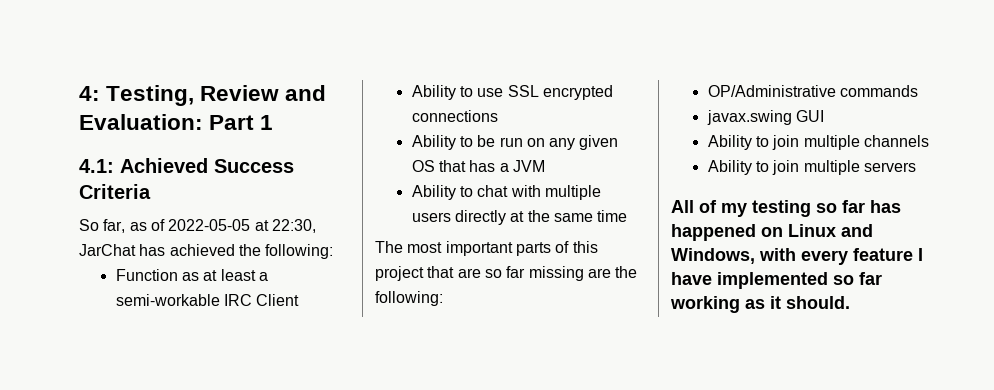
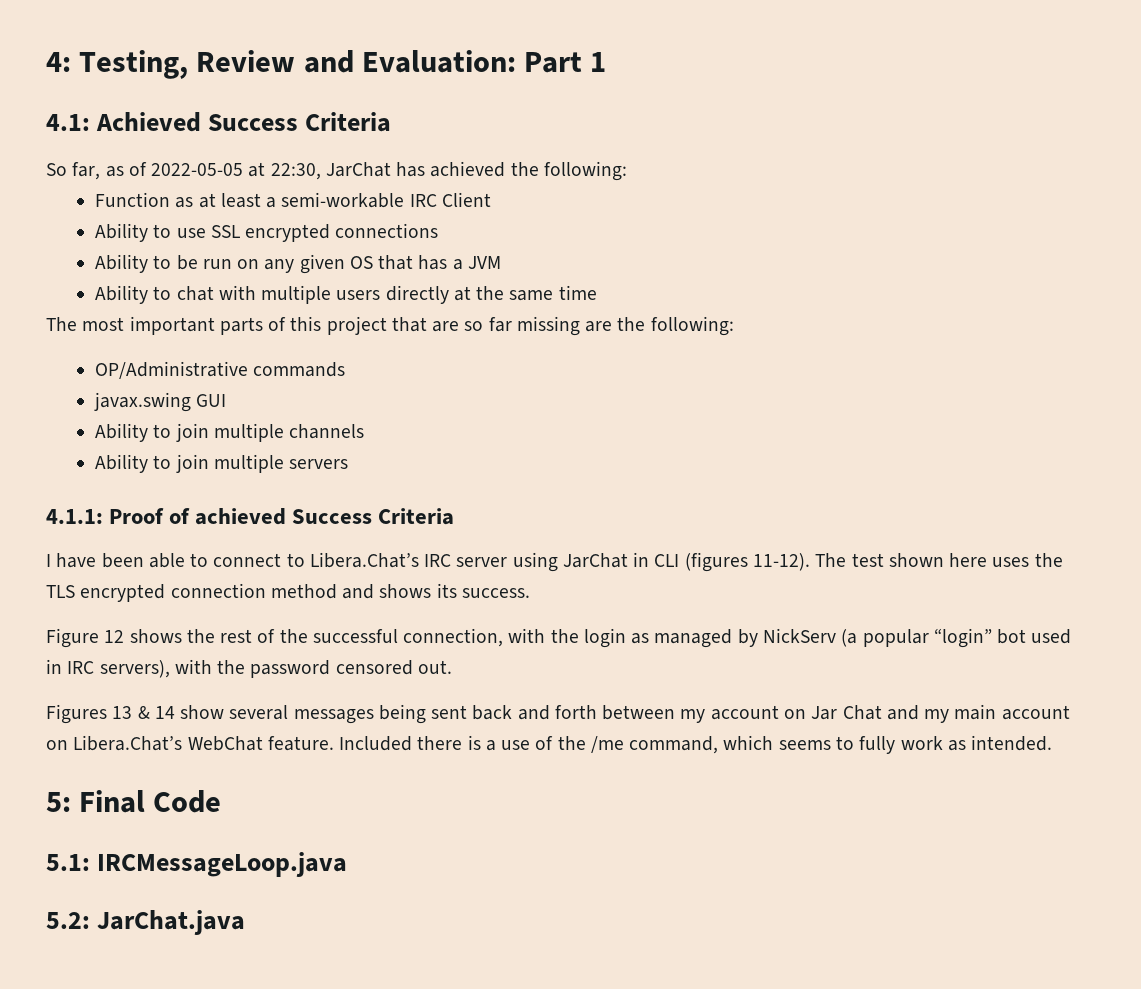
- All of my testing so far has happened on Linux and Windows, with every feature I have implemented so far working as it should.
+ 4.1.1: Proof of achieved Success Criteria
+ I have been able to connect to Libera.Chat’s IRC server using JarChat in CLI (figures 11-12). The test shown here uses the TLS encrypted connection method and shows its success.
+ Figure 12 shows the rest of the successful connection, with the login as managed by NickServ (a popular “login” bot used in IRC servers), with the password censored out.
+ Figures 13 & 14 show several messages being sent back and forth between my account on Jar Chat and my main account on Libera.Chat’s WebChat feature. Included there is a use of the /me command, which seems to fully work as intended.
+ 5: Final Code
+ 5.1: IRCMessageLoop.java
+ 5.2: JarChat.java

